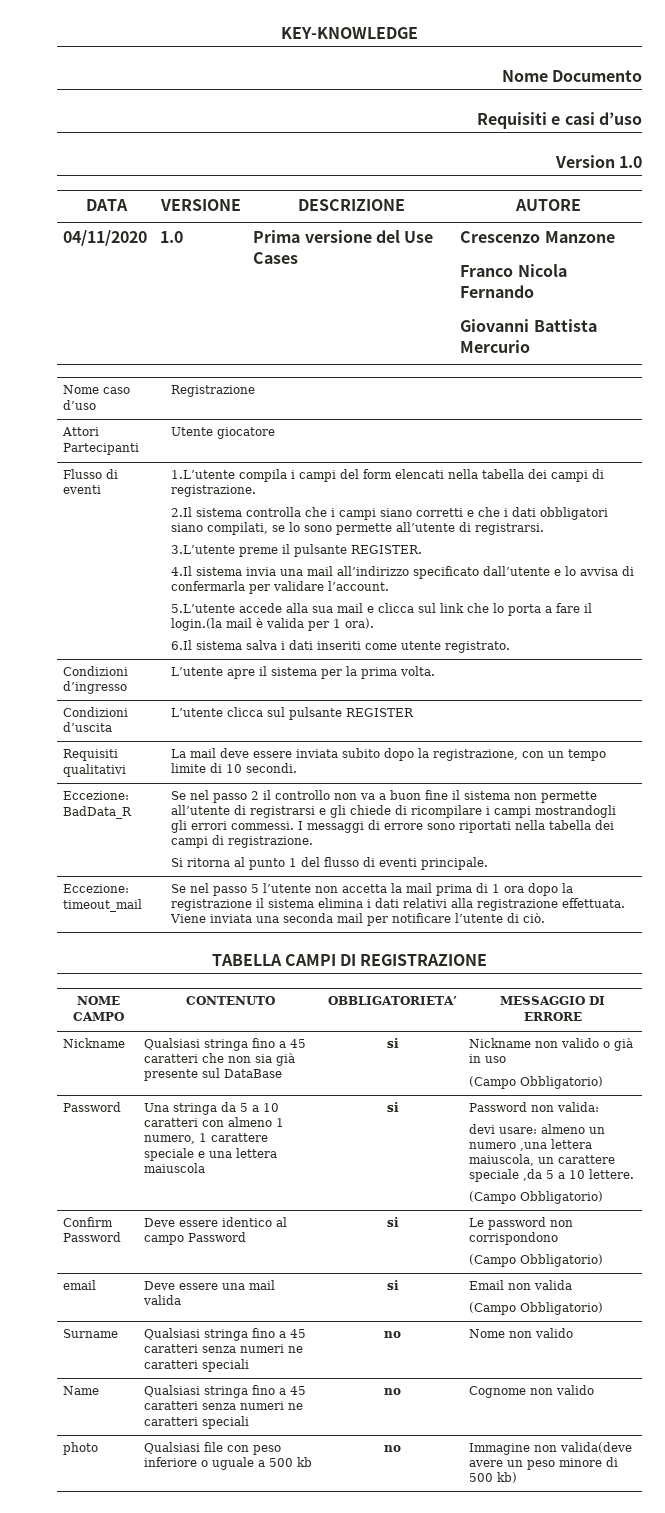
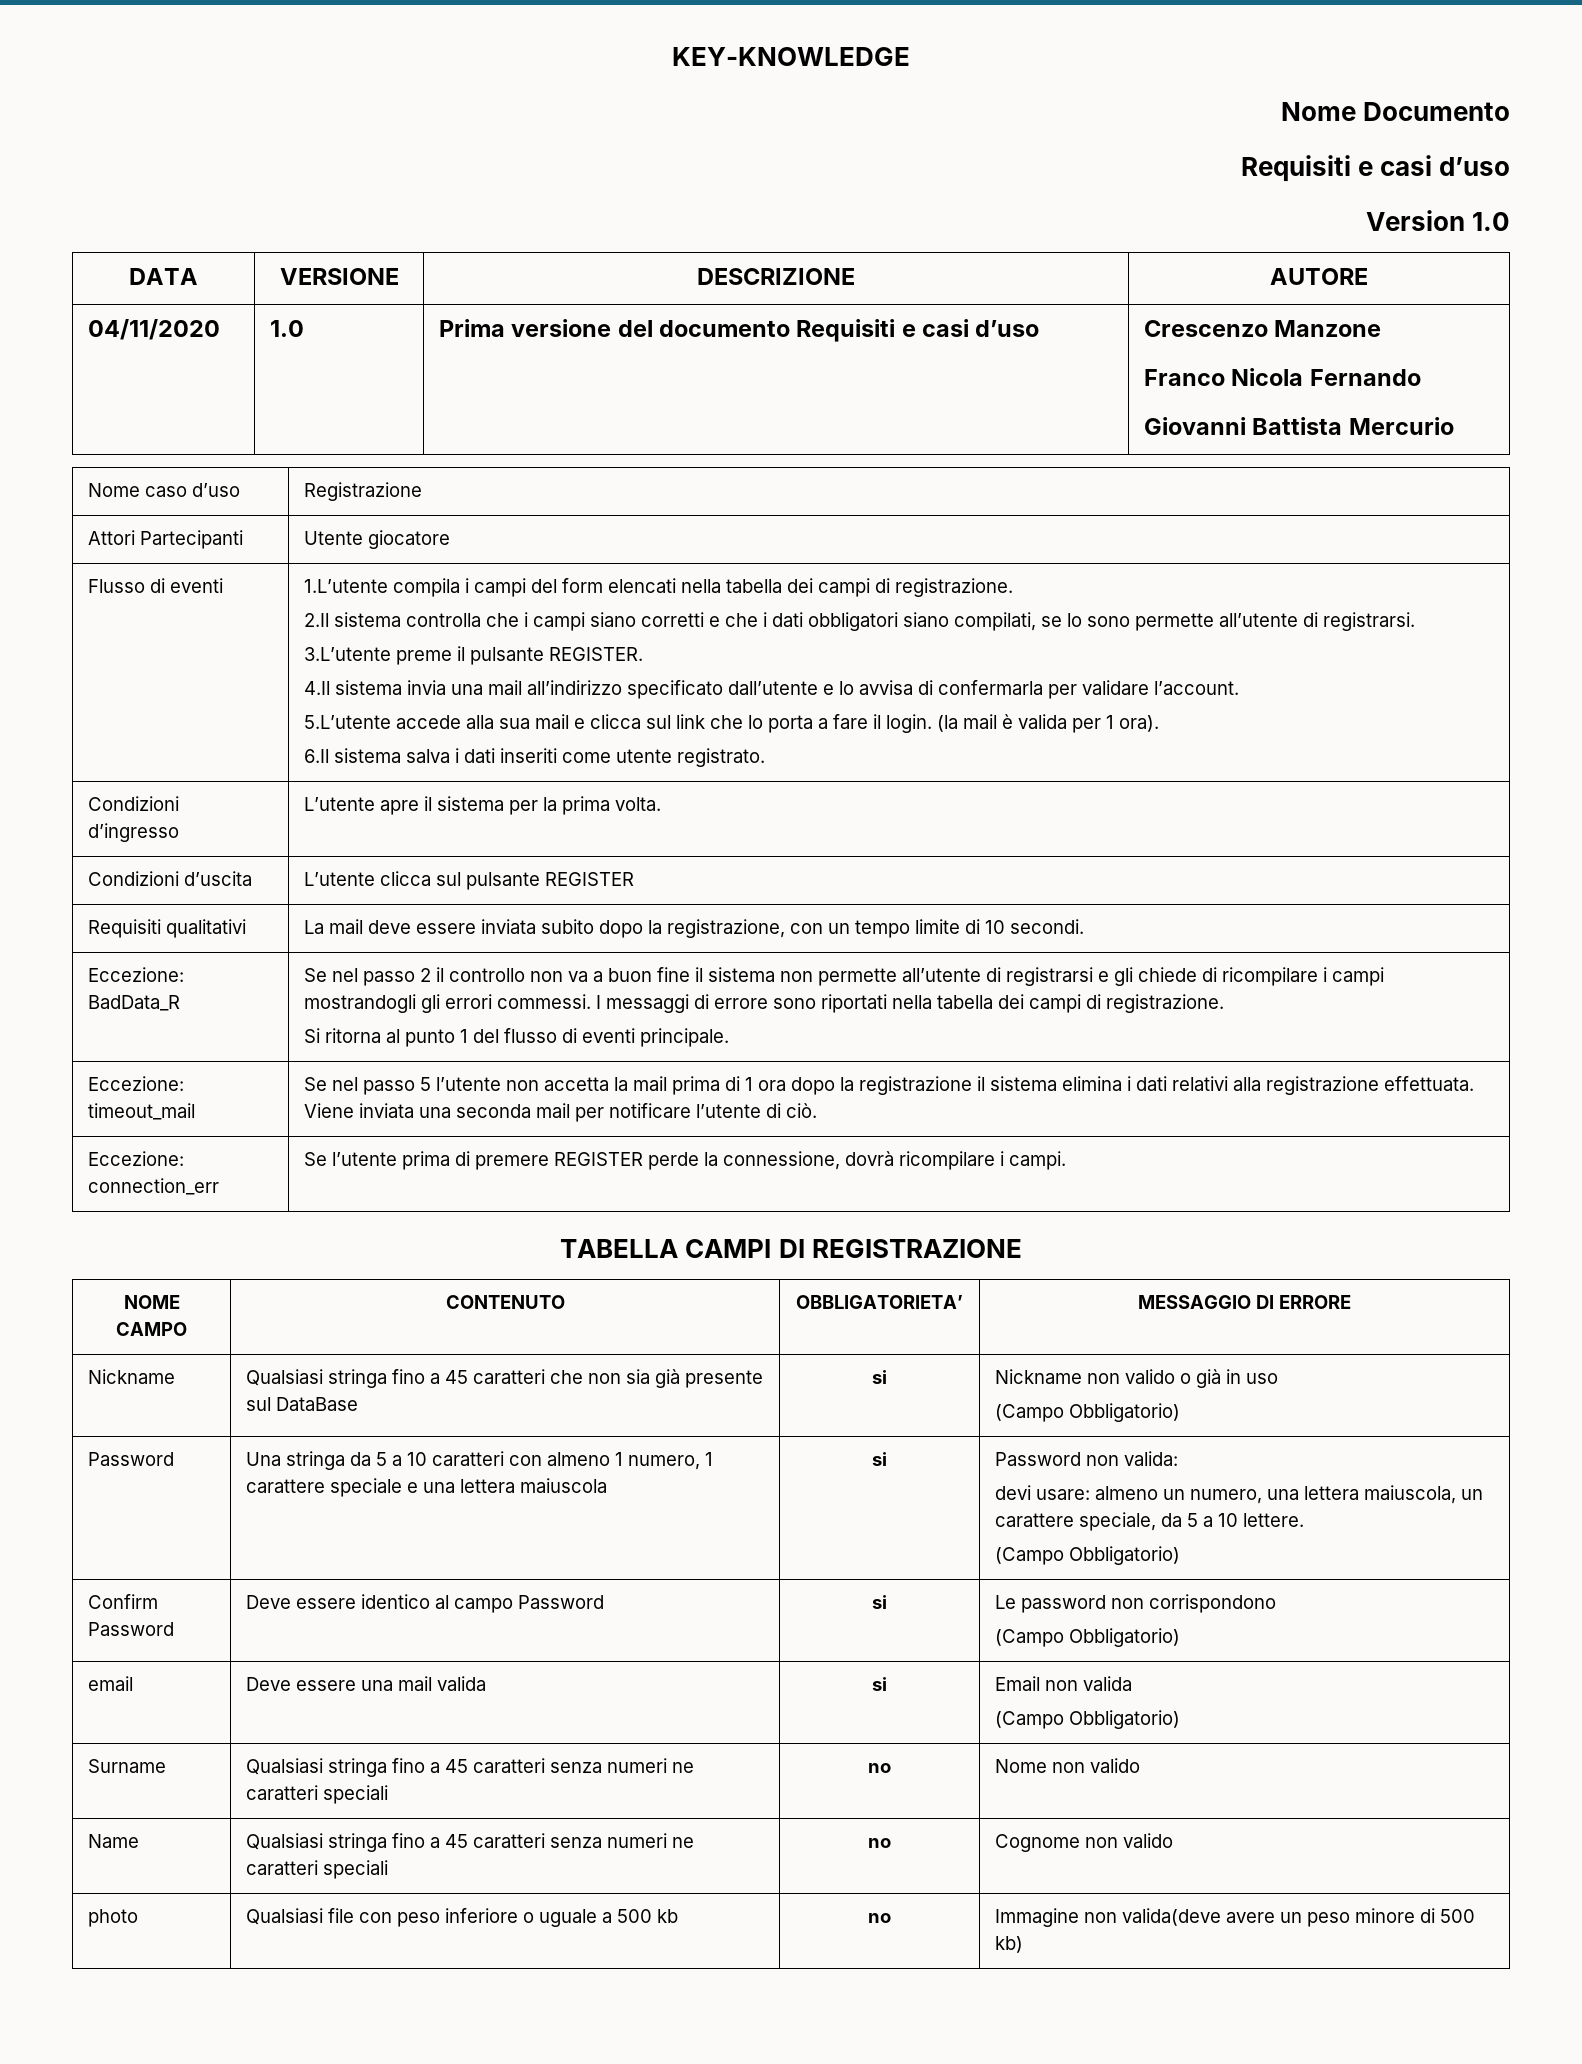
- 04/11/2020 | 1.0 | Prima versione del Use Cases | Crescenzo Manzone
+ 04/11/2020 | 1.0 | Prima versione del documento Requisiti e casi d’uso | Crescenzo Manzone
- 5.L’utente accede alla sua mail e clicca sul link che lo porta a fare il login.(la mail è valida per 1 ora).
+ 5.L’utente accede alla sua mail e clicca sul link che lo porta a fare il login. (la mail è valida per 1 ora).
+ Eccezione: connection_err | Se l’utente prima di premere REGISTER perde la connessione, dovrà ricompilare i campi.
- devi usare: almeno un numero ,una lettera maiuscola, un carattere speciale ,da 5 a 10 lettere.
+ devi usare: almeno un numero, una lettera maiuscola, un carattere speciale, da 5 a 10 lettere.

